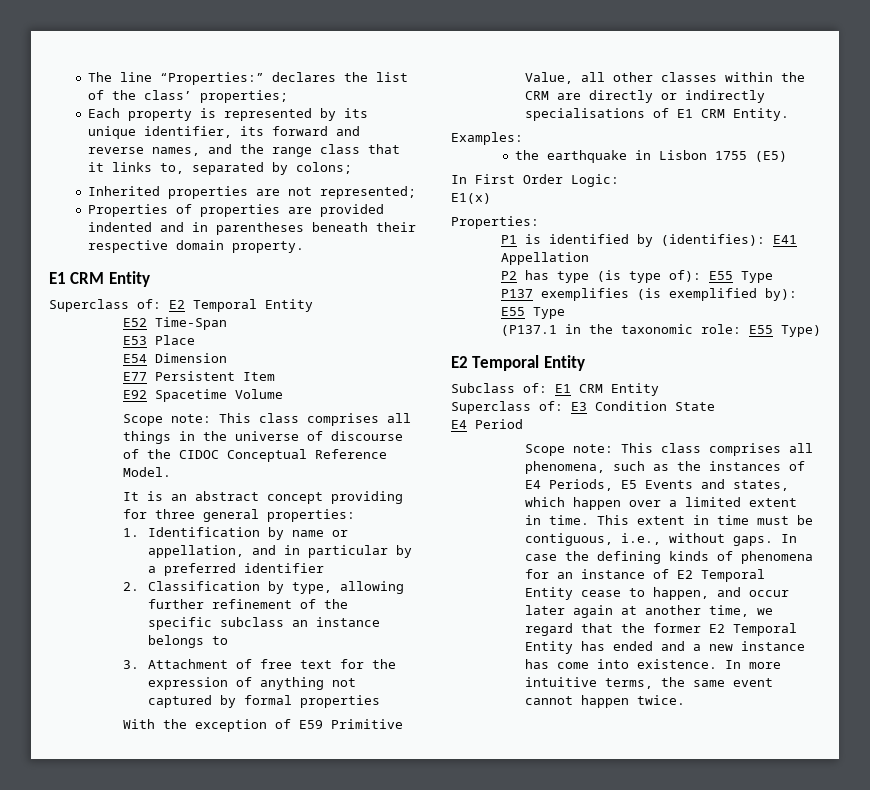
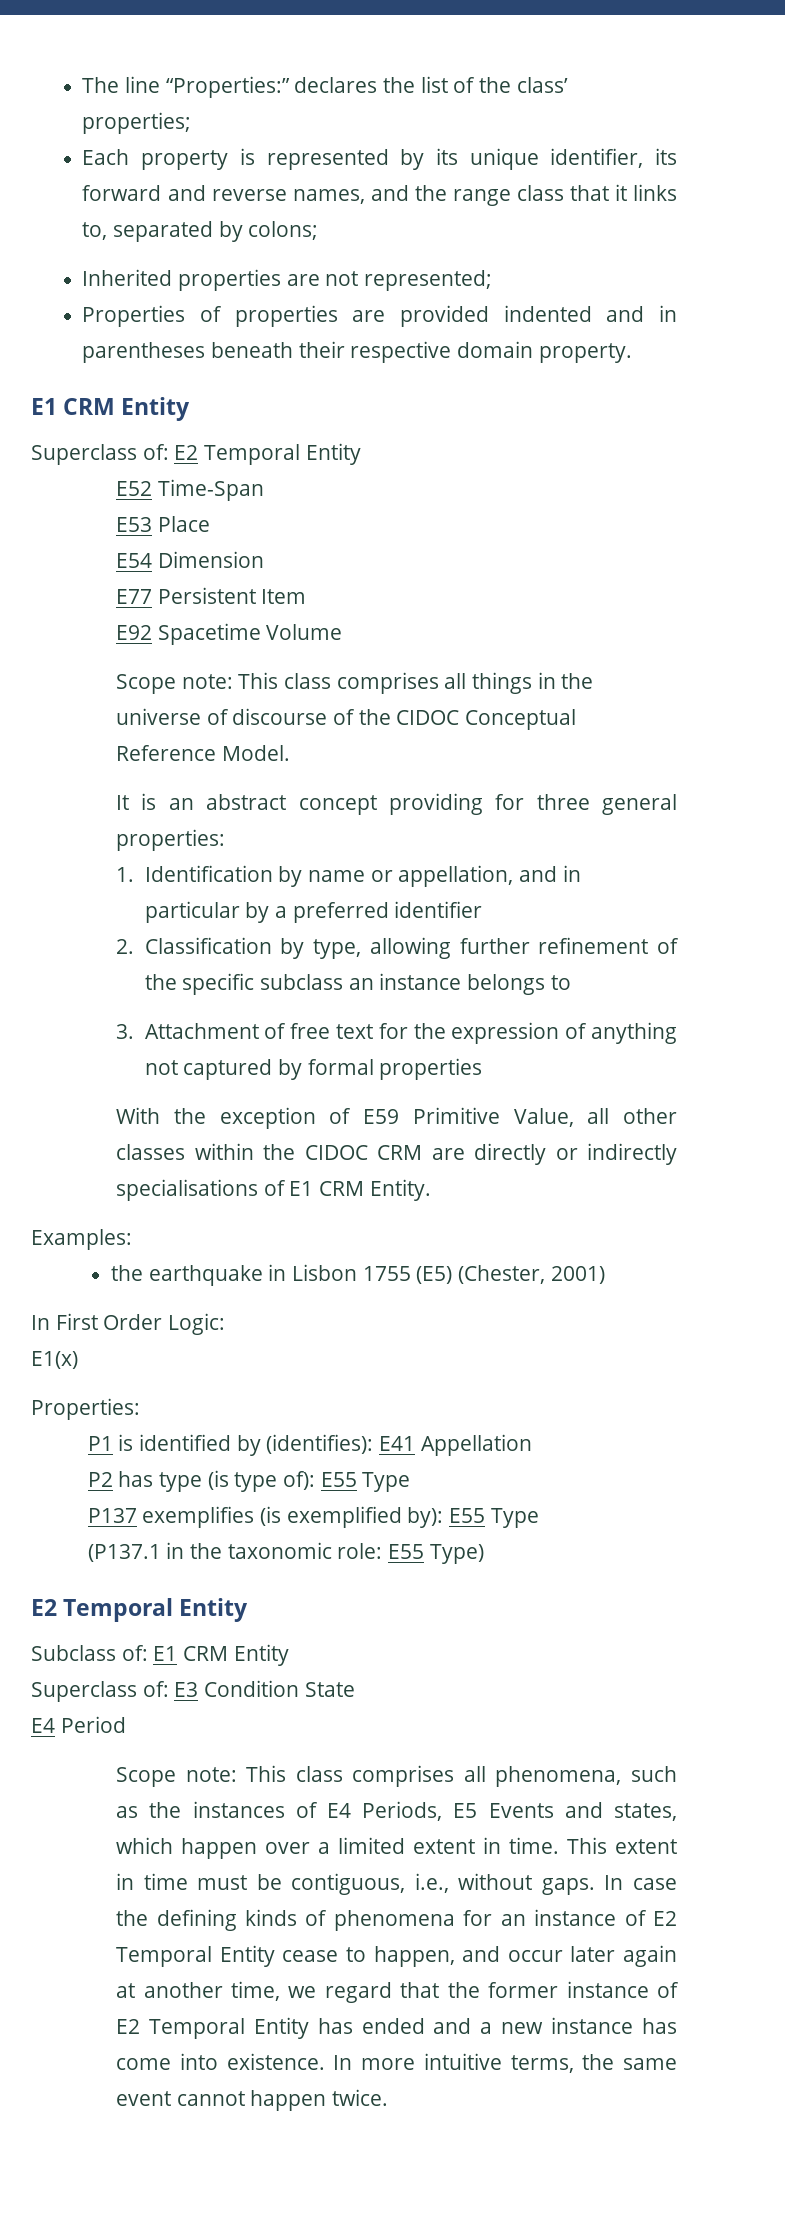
- With the exception of E59 Primitive Value, all other classes within the CRM are directly or indirectly specialisations of E1 CRM Entity.
+ With the exception of E59 Primitive Value, all other classes within the CIDOC CRM are directly or indirectly specialisations of E1 CRM Entity.
- the earthquake in Lisbon 1755 (E5)
+ the earthquake in Lisbon 1755 (E5) (Chester, 2001)
- In case the defining kinds of phenomena for an instance of E2 Temporal Entity cease to happen, and occur later again at another time, we regard that the former E2 Temporal Entity has ended and a new instance has come into existence.
+ In case the defining kinds of phenomena for an instance of E2 Temporal Entity cease to happen, and occur later again at another time, we regard that the former instance of E2 Temporal Entity has ended and a new instance has come into existence.

